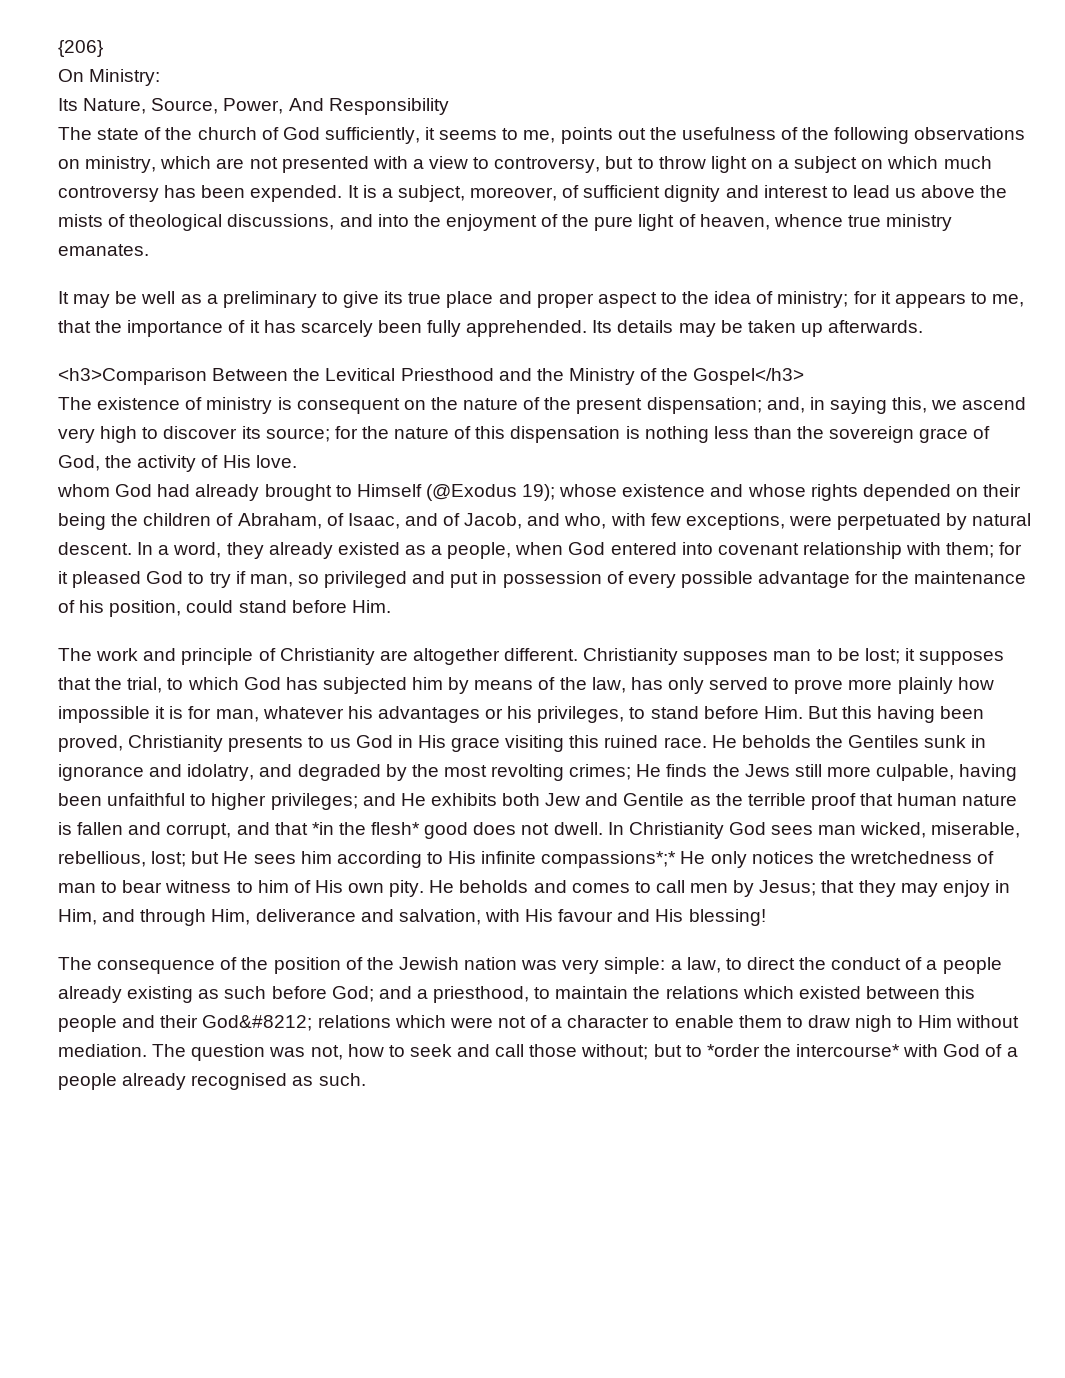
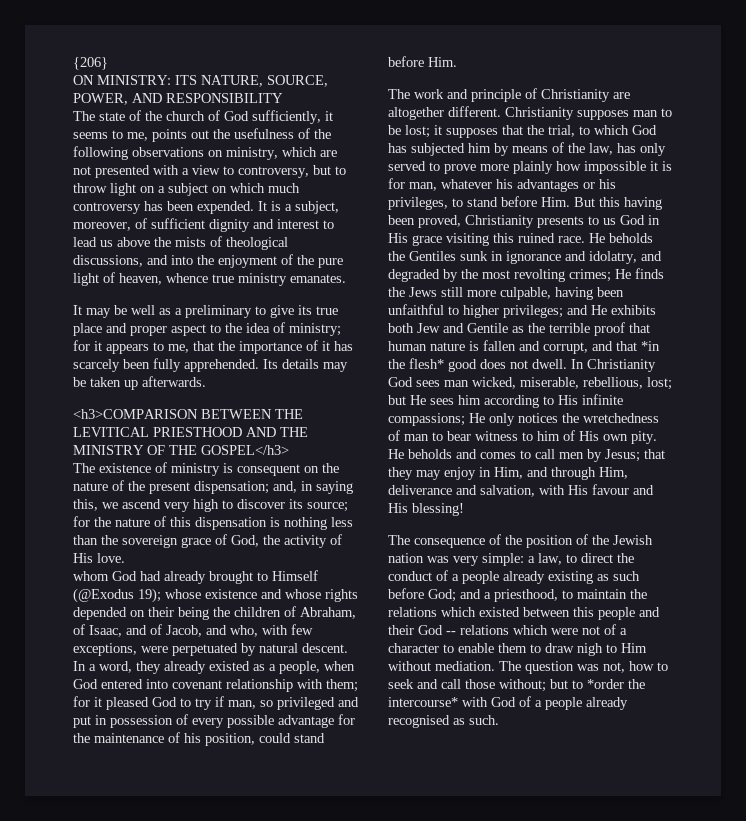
- On Ministry:
- Its Nature, Source, Power, And Responsibility
+ ON MINISTRY: ITS NATURE, SOURCE, POWER, AND RESPONSIBILITY
- <h3>Comparison Between the Levitical Priesthood and the Ministry of the Gospel</h3>
+ <h3>COMPARISON BETWEEN THE LEVITICAL PRIESTHOOD AND THE MINISTRY OF THE GOSPEL</h3>
- In Christianity God sees man wicked, miserable, rebellious, lost; but He sees him according to His infinite compassions*;* He only notices the wretchedness of man to bear witness to him of His own pity.
+ In Christianity God sees man wicked, miserable, rebellious, lost; but He sees him according to His infinite compassions; He only notices the wretchedness of man to bear witness to him of His own pity.
- The consequence of the position of the Jewish nation was very simple: a law, to direct the conduct of a people already existing as such before God; and a priesthood, to maintain the relations which existed between this people and their God&#8212; relations which were not of a character to enable them to draw nigh to Him without mediation.
+ The consequence of the position of the Jewish nation was very simple: a law, to direct the conduct of a people already existing as such before God; and a priesthood, to maintain the relations which existed between this people and their God -- relations which were not of a character to enable them to draw nigh to Him without mediation.

